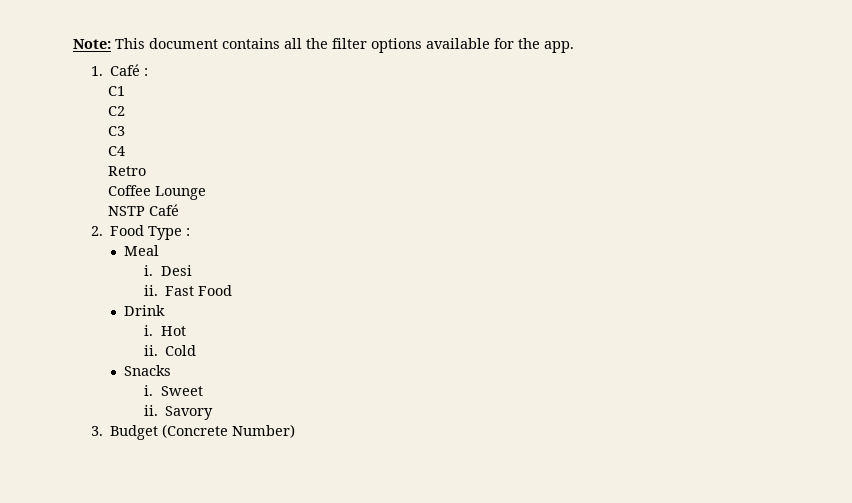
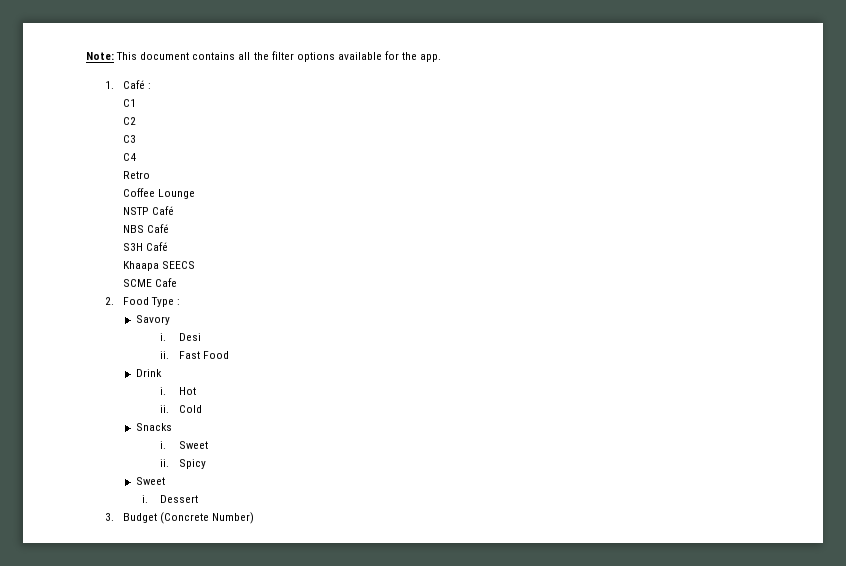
+ NBS Café
+ S3H Café
+ Khaapa SEECS
+ SCME Cafe
- Meal
+ Savory
- Savory
+ Spicy
+ Sweet
+ i. Dessert

